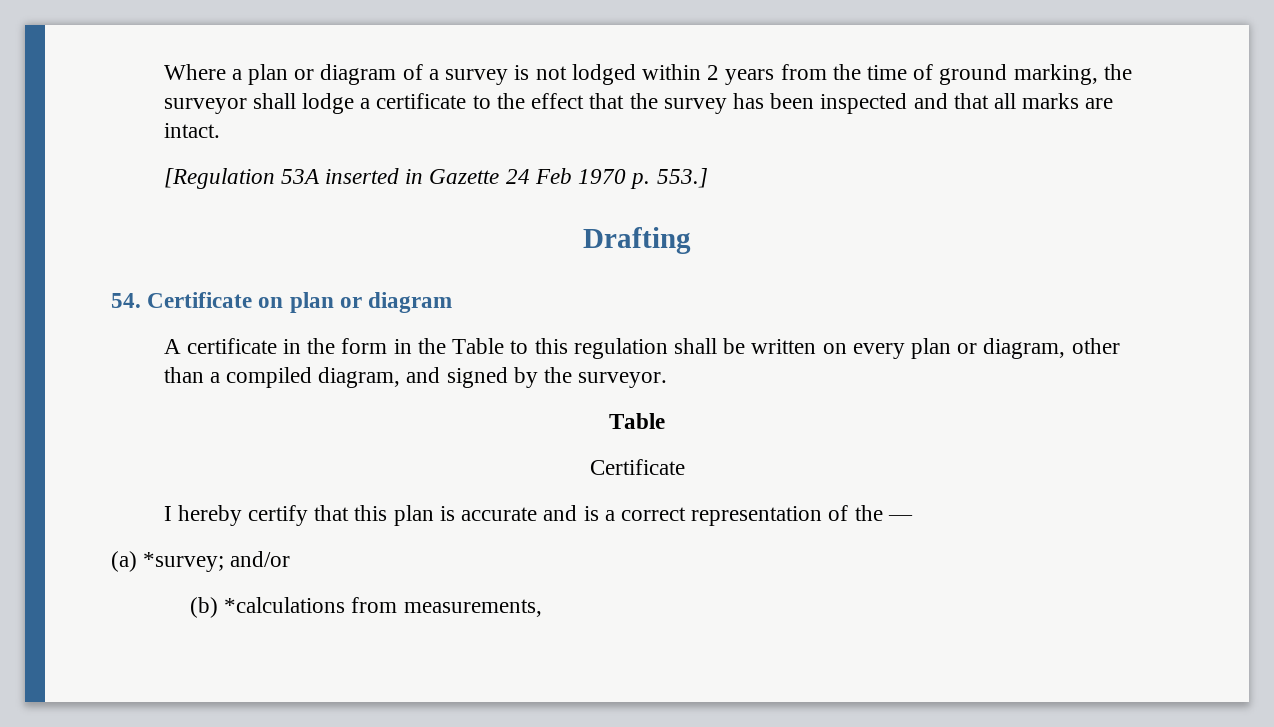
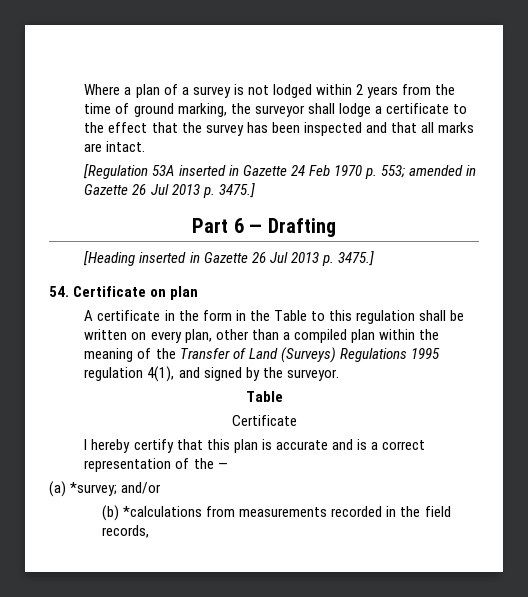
- Where a plan or diagram of a survey is not lodged within 2 years from the time of ground marking, the surveyor shall lodge a certificate to the effect that the survey has been inspected and that all marks are intact.
+ Where a plan of a survey is not lodged within 2 years from the time of ground marking, the surveyor shall lodge a certificate to the effect that the survey has been inspected and that all marks are intact.
- [Regulation 53A inserted in Gazette 24 Feb 1970 p. 553.]
- Drafting
+ [Regulation 53A inserted in Gazette 24 Feb 1970 p. 553; amended in Gazette 26 Jul 2013 p. 3475.]
+ Part 6 — Drafting
+ [Heading inserted in Gazette 26 Jul 2013 p. 3475.]
- 54. Certificate on plan or diagram
+ 54. Certificate on plan
- A certificate in the form in the Table to this regulation shall be written on every plan or diagram, other than a compiled diagram, and signed by the surveyor.
+ A certificate in the form in the Table to this regulation shall be written on every plan, other than a compiled plan within the meaning of the Transfer of Land (Surveys) Regulations 1995 regulation 4(1), and signed by the surveyor.
- (b) *calculations from measurements,
+ (b) *calculations from measurements recorded in the field records,

